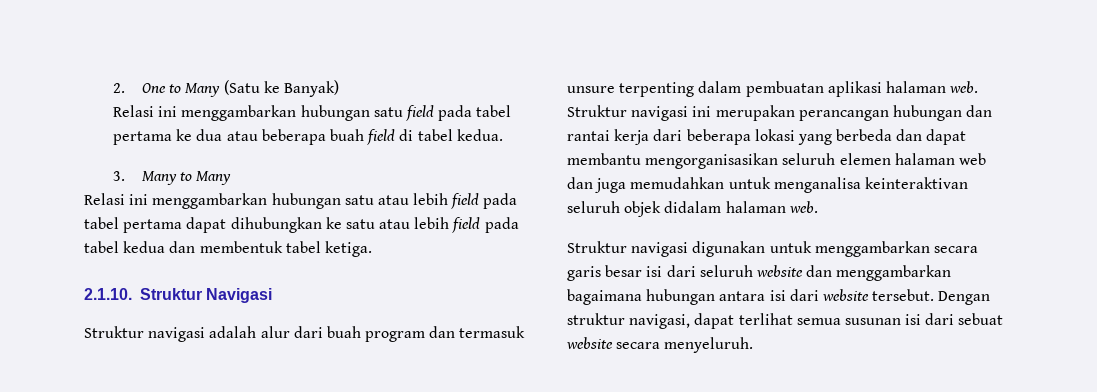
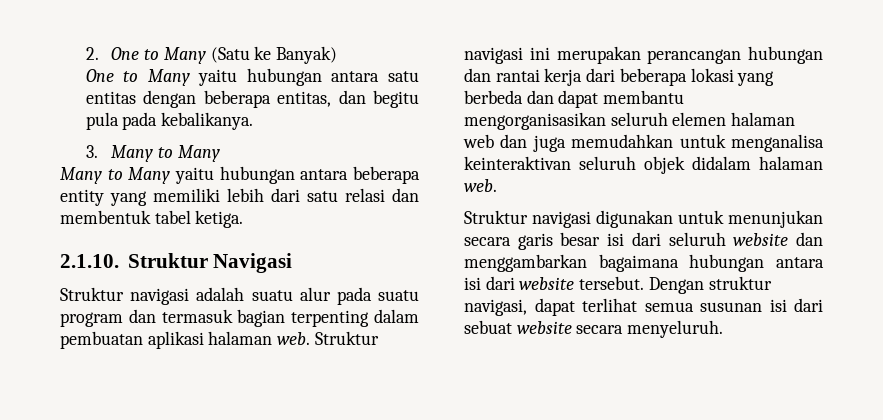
- Relasi ini menggambarkan hubungan satu field pada tabel pertama ke dua atau beberapa buah field di tabel kedua.
+ One to Many yaitu hubungan antara satu entitas dengan beberapa entitas, dan begitu pula pada kebalikanya.
  3. Many to Many
- Relasi ini menggambarkan hubungan satu atau lebih field pada tabel pertama dapat dihubungkan ke satu atau lebih field pada tabel kedua dan membentuk tabel ketiga.
+ Many to Many yaitu hubungan antara beberapa entity yang memiliki lebih dari satu relasi dan membentuk tabel ketiga.
- Struktur navigasi adalah alur dari buah program dan termasuk unsure terpenting dalam pembuatan aplikasi halaman web.
+ Struktur navigasi adalah suatu alur pada suatu program dan termasuk bagian terpenting dalam pembuatan aplikasi halaman web.
- Struktur navigasi digunakan untuk menggambarkan secara garis besar isi dari seluruh website dan menggambarkan bagaimana hubungan antara isi dari website tersebut.
+ Struktur navigasi digunakan untuk menunjukan secara garis besar isi dari seluruh website dan menggambarkan bagaimana hubungan antara isi dari website tersebut.

